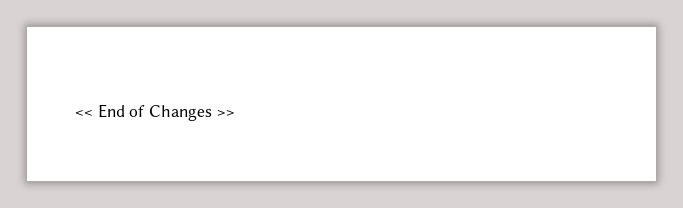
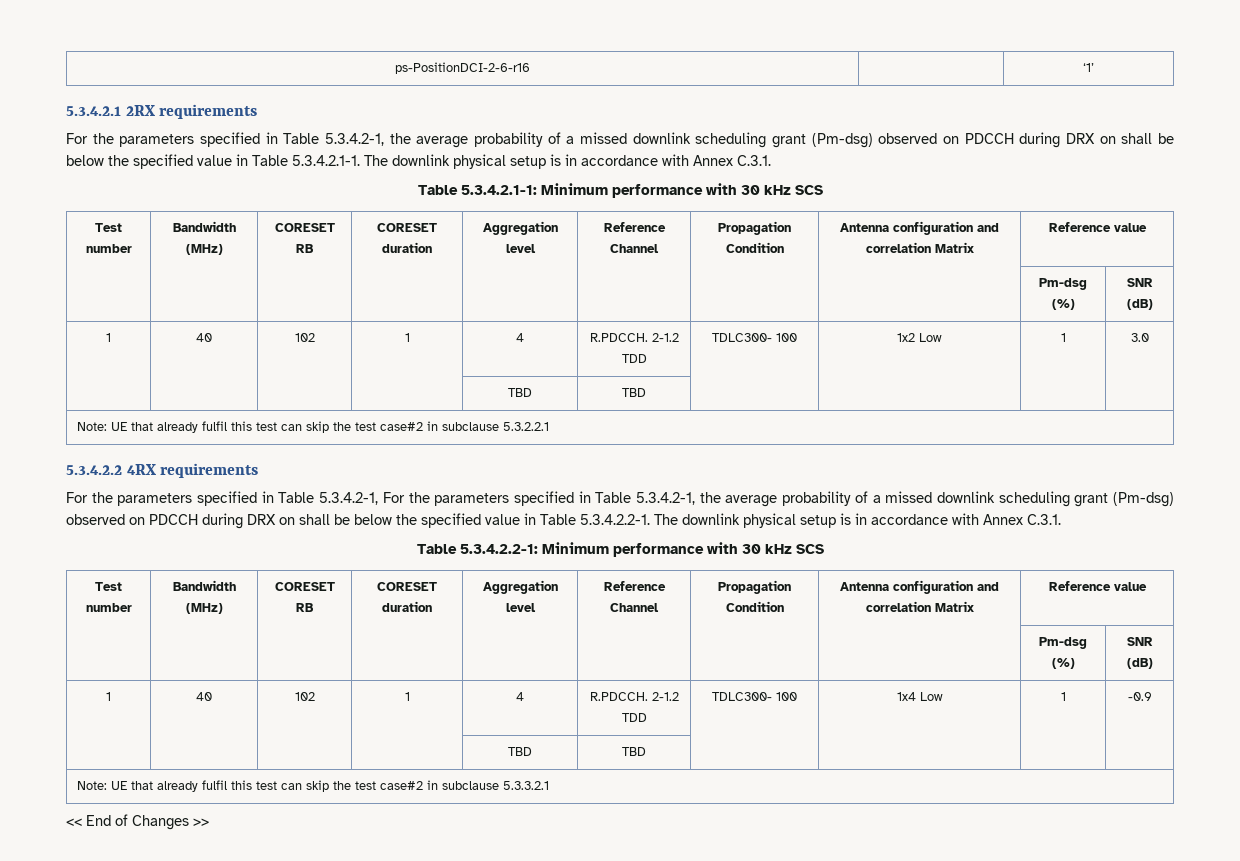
+ ps-PositionDCI-2-6-r16 | | ‘1’
+ 5.3.4.2.1 2RX requirements
+ For the parameters specified in Table 5.3.4.2-1, the average probability of a missed downlink scheduling grant (Pm-dsg) observed on PDCCH during DRX on shall be below the specified value in Table 5.3.4.2.1-1. The downlink physical setup is in accordance with Annex C.3.1.
+ Table 5.3.4.2.1-1: Minimum performance with 30 kHz SCS
+ Test number | Bandwidth (MHz) | CORESET RB | CORESET duration | Aggregation level | Reference Channel | Propagation Condition | Antenna configuration and correlation Matrix | Reference value
+ | | | | | | | | Pm-dsg (%) | SNR (dB)
+ 1 | 40 | 102 | 1 | 4 | R.PDCCH. 2-1.2 TDD | TDLC300- 100 | 1x2 Low | 1 | 3.0
+ | | | | TBD | TBD | | | |
+ Note: UE that already fulfil this test can skip the test case#2 in subclause 5.3.2.2.1
+ 5.3.4.2.2 4RX requirements
+ For the parameters specified in Table 5.3.4.2-1, For the parameters specified in Table 5.3.4.2-1, the average probability of a missed downlink scheduling grant (Pm-dsg) observed on PDCCH during DRX on shall be below the specified value in Table 5.3.4.2.2-1. The downlink physical setup is in accordance with Annex C.3.1.
+ Table 5.3.4.2.2-1: Minimum performance with 30 kHz SCS
+ Test number | Bandwidth (MHz) | CORESET RB | CORESET duration | Aggregation level | Reference Channel | Propagation Condition | Antenna configuration and correlation Matrix | Reference value
+ | | | | | | | | Pm-dsg (%) | SNR (dB)
+ 1 | 40 | 102 | 1 | 4 | R.PDCCH. 2-1.2 TDD | TDLC300- 100 | 1x4 Low | 1 | -0.9
+ | | | | TBD | TBD | | | |
+ Note: UE that already fulfil this test can skip the test case#2 in subclause 5.3.3.2.1

